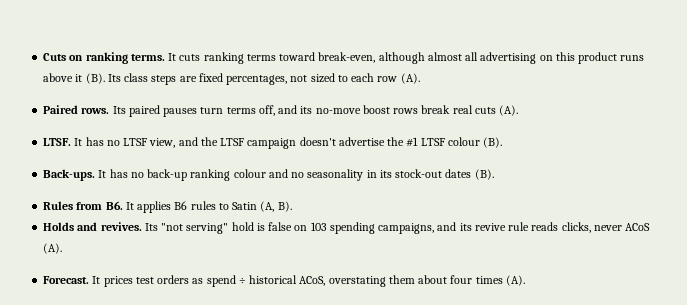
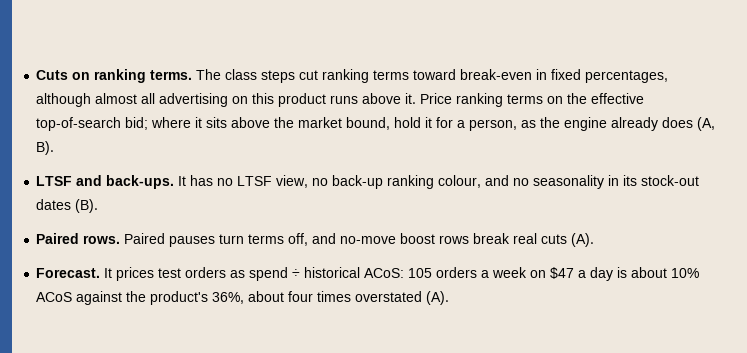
- It cuts ranking terms toward break-even, although almost all advertising on this product runs above it (B). Its class steps are fixed percentages, not sized to each row (A).
- Paired rows. Its paired pauses turn terms off, and its no-move boost rows break real cuts (A).
- LTSF.
+ The class steps cut ranking terms toward break-even in fixed percentages, although almost all advertising on this product runs above it. Price ranking terms on the effective top-of-search bid; where it sits above the market bound, hold it for a person, as the engine already does (A, B).
+ LTSF and back-ups.
- It has no LTSF view, and the LTSF campaign doesn't advertise the #1 LTSF colour (B).
- Back-ups. It has no back-up ranking colour and no seasonality in its stock-out dates (B).
+ It has no LTSF view, no back-up ranking colour, and no seasonality in its stock-out dates (B).
- Rules from B6. It applies B6 rules to Satin (A, B).
- Holds and revives. Its "not serving" hold is false on 103 spending campaigns, and its revive rule reads clicks, never ACoS (A).
+ Paired rows. Paired pauses turn terms off, and no-move boost rows break real cuts (A).
- It prices test orders as spend ÷ historical ACoS, overstating them about four times (A).
+ It prices test orders as spend ÷ historical ACoS: 105 orders a week on $47 a day is about 10% ACoS against the product's 36%, about four times overstated (A).

